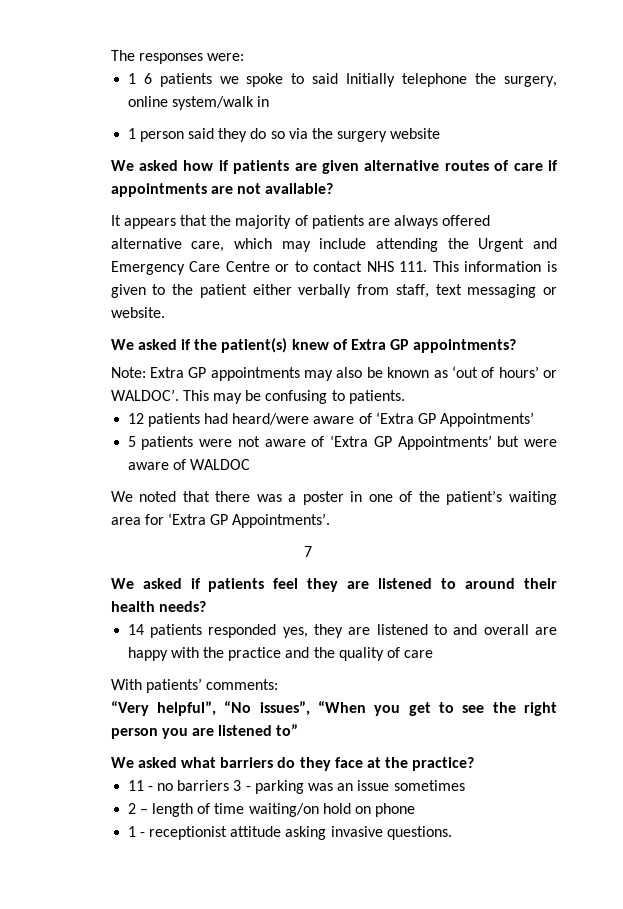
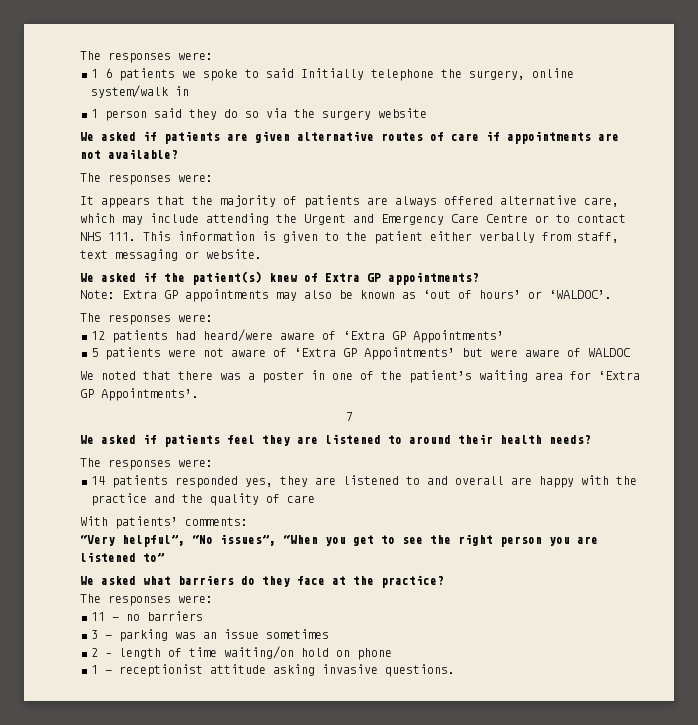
- We asked how if patients are given alternative routes of care if appointments are not available?
+ We asked if patients are given alternative routes of care if appointments are not available?
+ The responses were:
- Note: Extra GP appointments may also be known as ‘out of hours’ or WALDOC’. This may be confusing to patients.
+ Note: Extra GP appointments may also be known as ‘out of hours’ or ‘WALDOC’.
+ The responses were:
  We asked if patients feel they are listened to around their health needs?
+ The responses were:
  We asked what barriers do they face at the practice?
+ The responses were:
- 11 - no barriers 3 - parking was an issue sometimes
+ 11 - no barriers
+ 3 - parking was an issue sometimes

